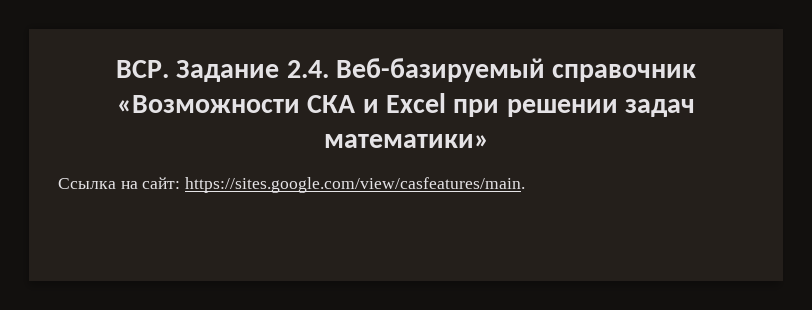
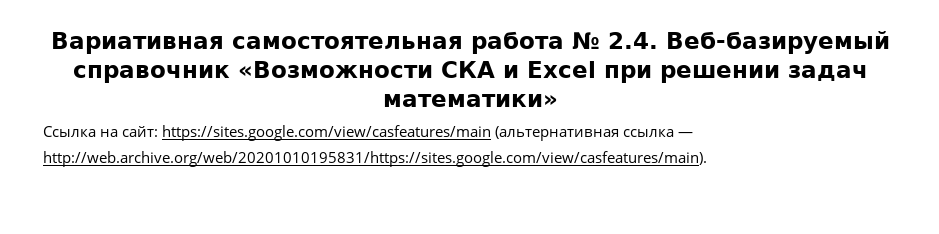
- ВСР. Задание 2.4. Веб-базируемый справочник «Возможности СКА и Excel при решении задач математики»
+ Вариативная самостоятельная работа № 2.4. Веб-базируемый справочник «Возможности СКА и Excel при решении задач математики»
- Ссылка на сайт: https://sites.google.com/view/casfeatures/main.
+ Ссылка на сайт: https://sites.google.com/view/casfeatures/main (альтернативная ссылка — http://web.archive.org/web/20201010195831/https://sites.google.com/view/casfeatures/main).

